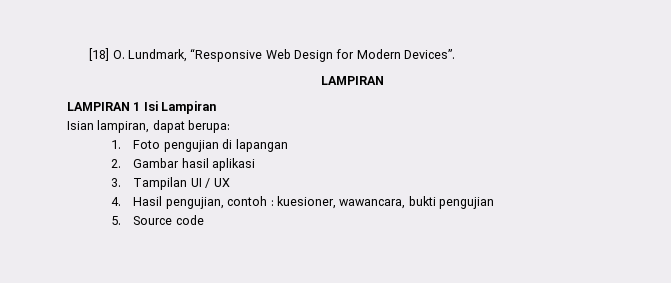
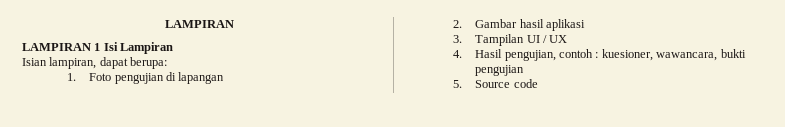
- [18] O. Lundmark, “Responsive Web Design for Modern Devices”.

